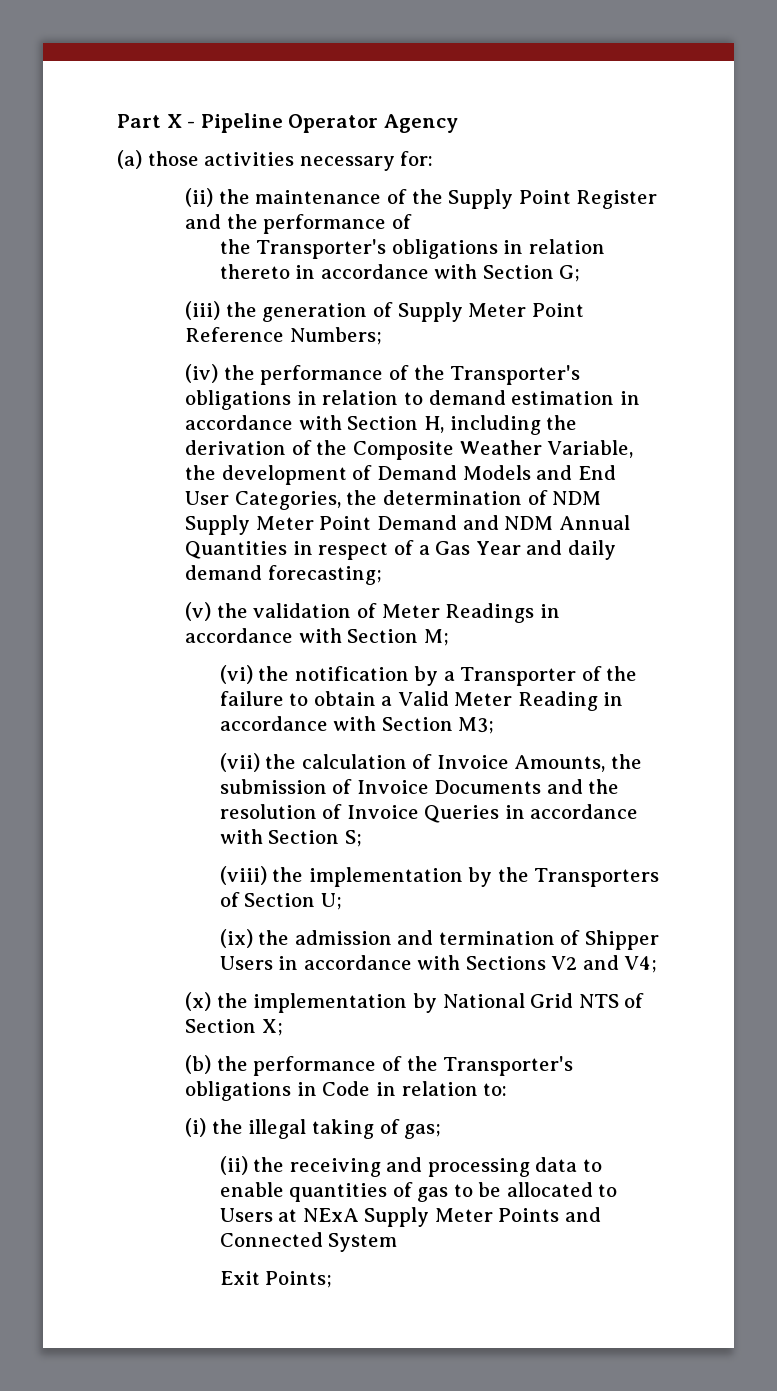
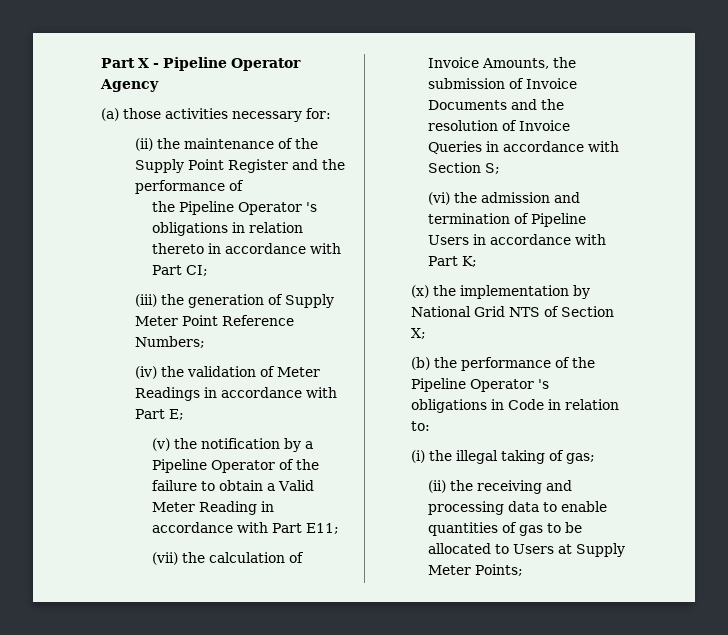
- the Transporter's obligations in relation thereto in accordance with Section G;
+ the Pipeline Operator 's obligations in relation thereto in accordance with Part CI;
- (iv) the performance of the Transporter's obligations in relation to demand estimation in accordance with Section H, including the derivation of the Composite Weather Variable, the development of Demand Models and End User Categories, the determination of NDM Supply Meter Point Demand and NDM Annual Quantities in respect of a Gas Year and daily demand forecasting;
- (v) the validation of Meter Readings in accordance with Section M;
- (vi) the notification by a Transporter of the failure to obtain a Valid Meter Reading in accordance with Section M3;
+ (iv) the validation of Meter Readings in accordance with Part E;
+ (v) the notification by a Pipeline Operator of the failure to obtain a Valid Meter Reading in accordance with Part E11;
- (viii) the implementation by the Transporters of Section U;
- (ix) the admission and termination of Shipper Users in accordance with Sections V2 and V4;
+ (vi) the admission and termination of Pipeline Users in accordance with Part K;
- (b) the performance of the Transporter's obligations in Code in relation to:
+ (b) the performance of the Pipeline Operator 's obligations in Code in relation to:
- (ii) the receiving and processing data to enable quantities of gas to be allocated to Users at NExA Supply Meter Points and Connected System
- Exit Points;
+ (ii) the receiving and processing data to enable quantities of gas to be allocated to Users at Supply Meter Points;

